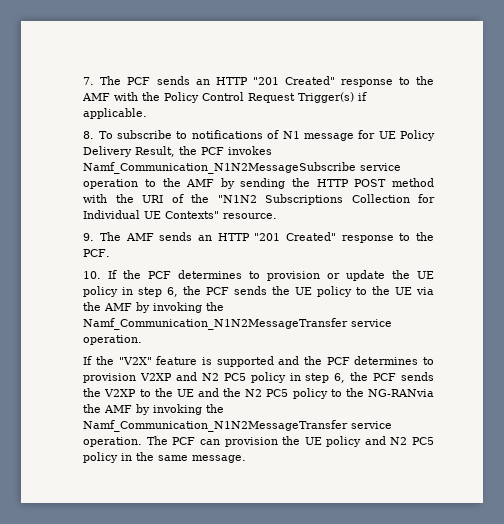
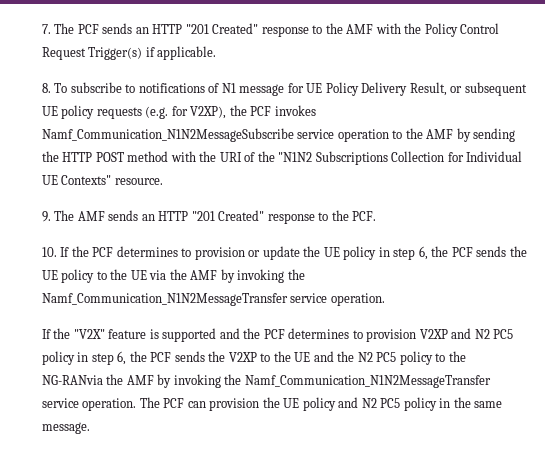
- 8. To subscribe to notifications of N1 message for UE Policy Delivery Result, the PCF invokes Namf_Communication_N1N2MessageSubscribe service operation to the AMF by sending the HTTP POST method with the URI of the "N1N2 Subscriptions Collection for Individual UE Contexts" resource.
+ 8. To subscribe to notifications of N1 message for UE Policy Delivery Result, or subsequent UE policy requests (e.g. for V2XP), the PCF invokes Namf_Communication_N1N2MessageSubscribe service operation to the AMF by sending the HTTP POST method with the URI of the "N1N2 Subscriptions Collection for Individual UE Contexts" resource.

